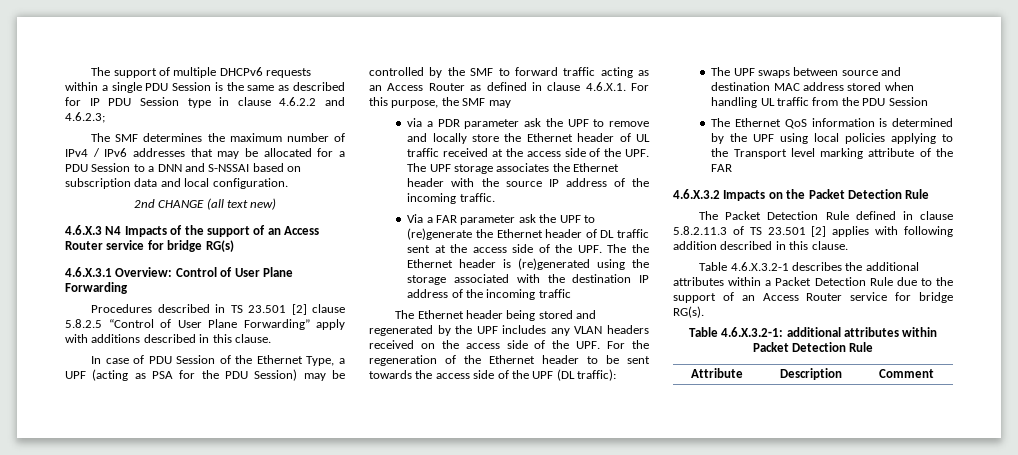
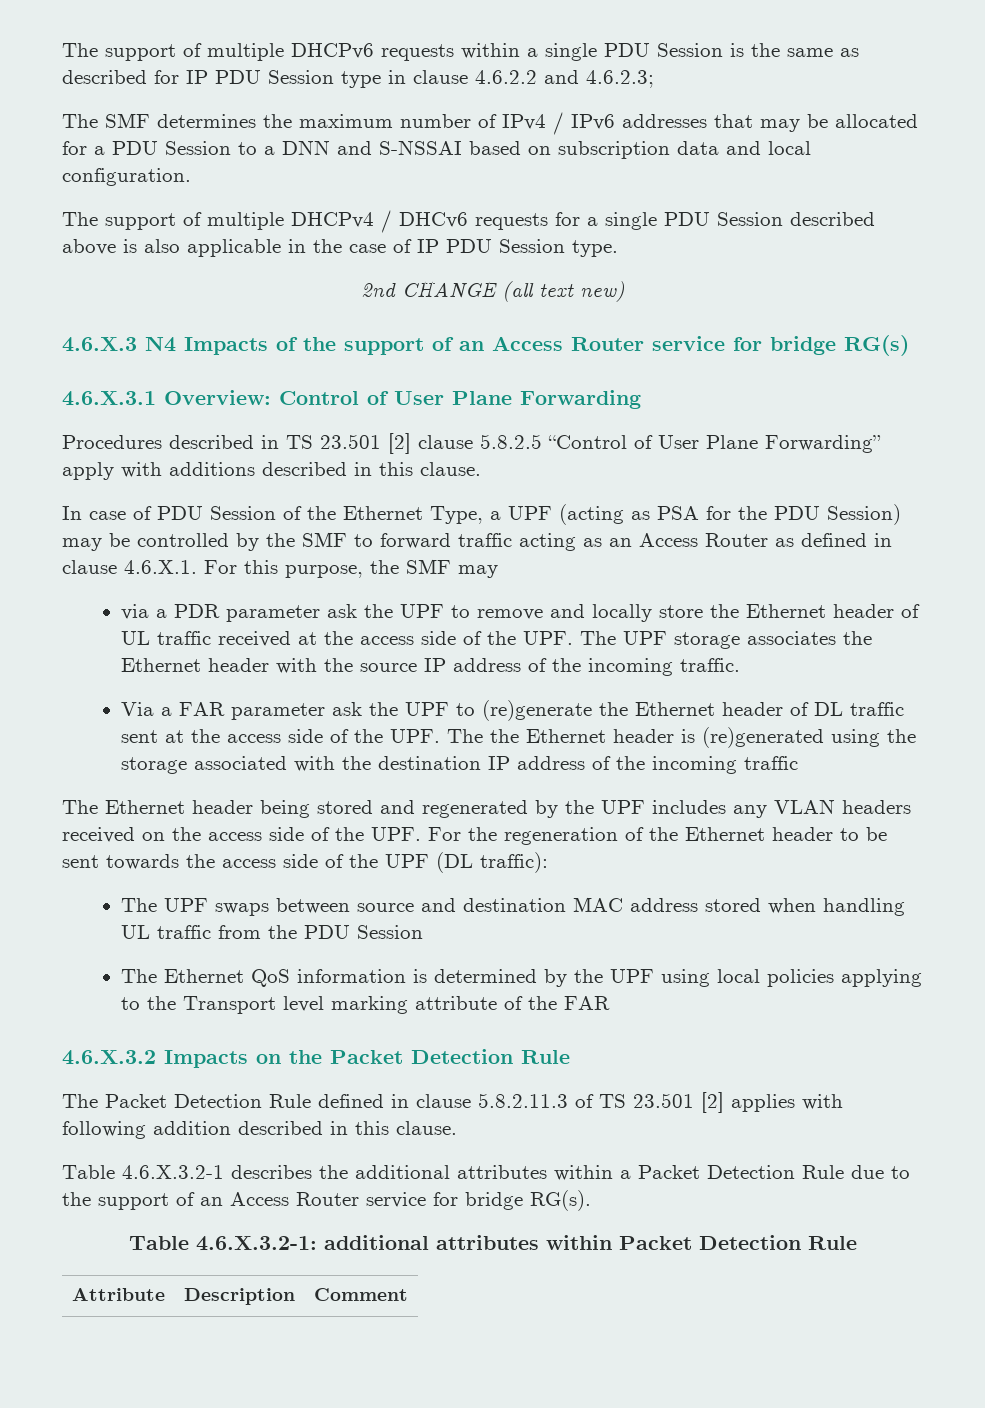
+ The support of multiple DHCPv4 / DHCv6 requests for a single PDU Session described above is also applicable in the case of IP PDU Session type.

